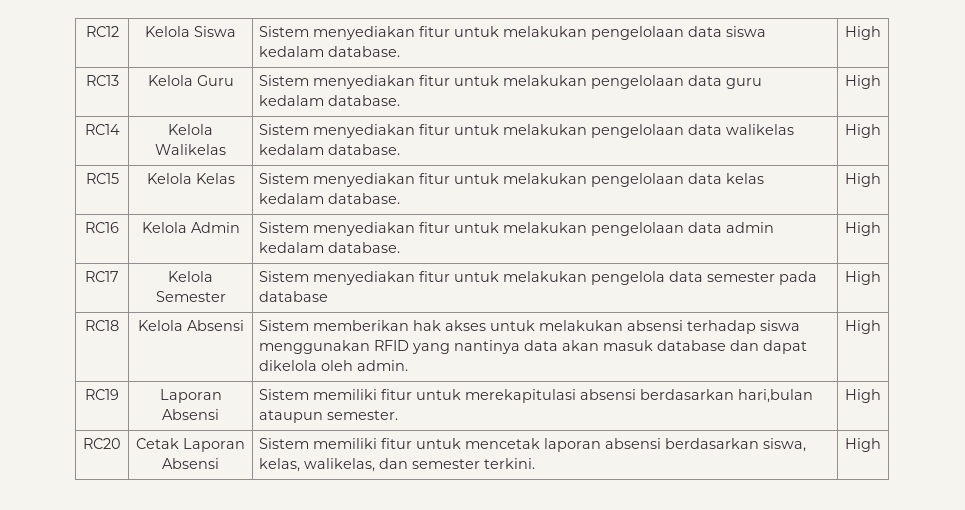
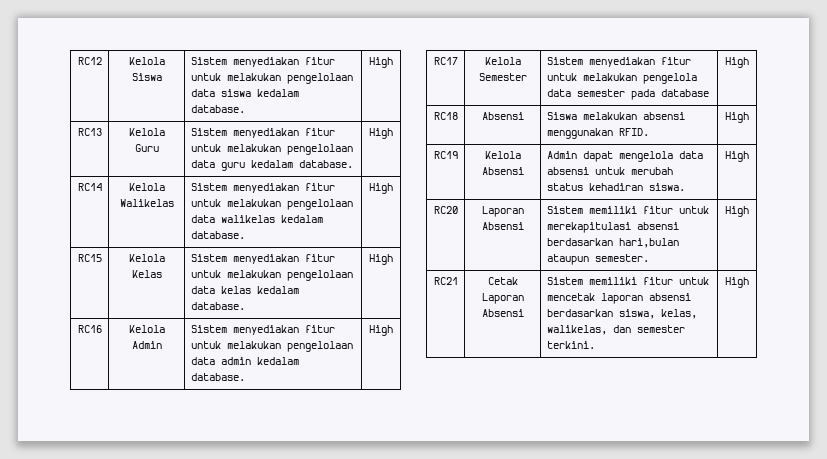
- RC18 | Kelola Absensi | Sistem memberikan hak akses untuk melakukan absensi terhadap siswa menggunakan RFID yang nantinya data akan masuk database dan dapat dikelola oleh admin. | High
- RC19 | Laporan Absensi | Sistem memiliki fitur untuk merekapitulasi absensi berdasarkan hari,bulan ataupun semester. | High
+ RC18 | Absensi | Siswa melakukan absensi menggunakan RFID. | High
+ RC19 | Kelola Absensi | Admin dapat mengelola data absensi untuk merubah status kehadiran siswa. | High
+ RC20 | Laporan Absensi | Sistem memiliki fitur untuk merekapitulasi absensi berdasarkan hari,bulan ataupun semester. | High
- RC20 | Cetak Laporan Absensi | Sistem memiliki fitur untuk mencetak laporan absensi berdasarkan siswa, kelas, walikelas, dan semester terkini. | High
+ RC21 | Cetak Laporan Absensi | Sistem memiliki fitur untuk mencetak laporan absensi berdasarkan siswa, kelas, walikelas, dan semester terkini. | High

